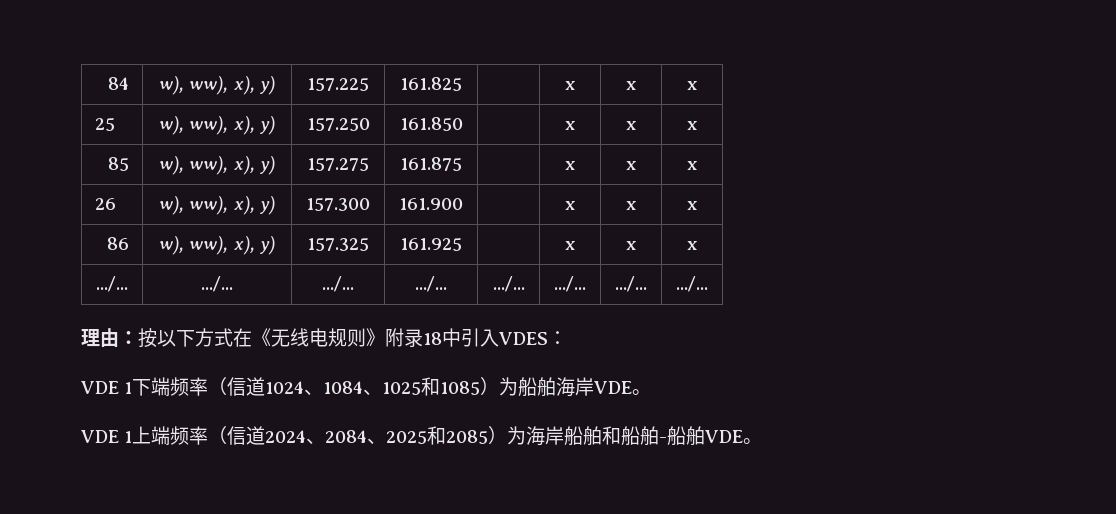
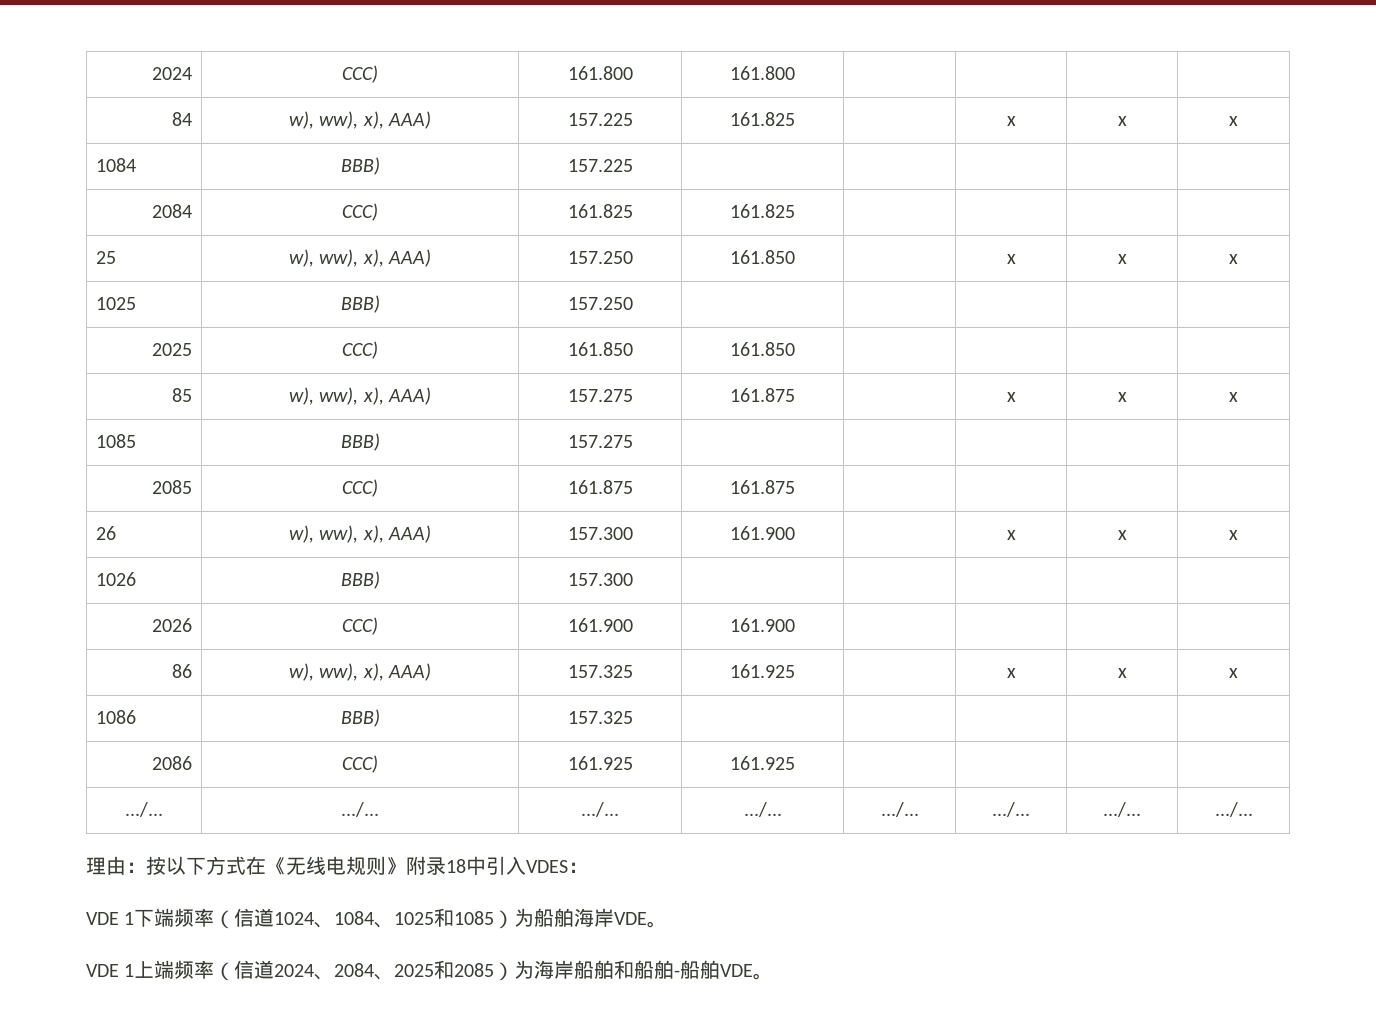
+ 2024 | CCC) | 161.800 | 161.800 | | | |
- 84 | w), ww), x), y) | 157.225 | 161.825 | | x | x | x
+ 84 | w), ww), x), AAA) | 157.225 | 161.825 | | x | x | x
+ 1084 | BBB) | 157.225 | | | | |
+ 2084 | CCC) | 161.825 | 161.825 | | | |
- 25 | w), ww), x), y) | 157.250 | 161.850 | | x | x | x
+ 25 | w), ww), x), AAA) | 157.250 | 161.850 | | x | x | x
+ 1025 | BBB) | 157.250 | | | | |
+ 2025 | CCC) | 161.850 | 161.850 | | | |
- 85 | w), ww), x), y) | 157.275 | 161.875 | | x | x | x
+ 85 | w), ww), x), AAA) | 157.275 | 161.875 | | x | x | x
+ 1085 | BBB) | 157.275 | | | | |
+ 2085 | CCC) | 161.875 | 161.875 | | | |
- 26 | w), ww), x), y) | 157.300 | 161.900 | | x | x | x
+ 26 | w), ww), x), AAA) | 157.300 | 161.900 | | x | x | x
+ 1026 | BBB) | 157.300 | | | | |
+ 2026 | CCC) | 161.900 | 161.900 | | | |
- 86 | w), ww), x), y) | 157.325 | 161.925 | | x | x | x
+ 86 | w), ww), x), AAA) | 157.325 | 161.925 | | x | x | x
+ 1086 | BBB) | 157.325 | | | | |
+ 2086 | CCC) | 161.925 | 161.925 | | | |

